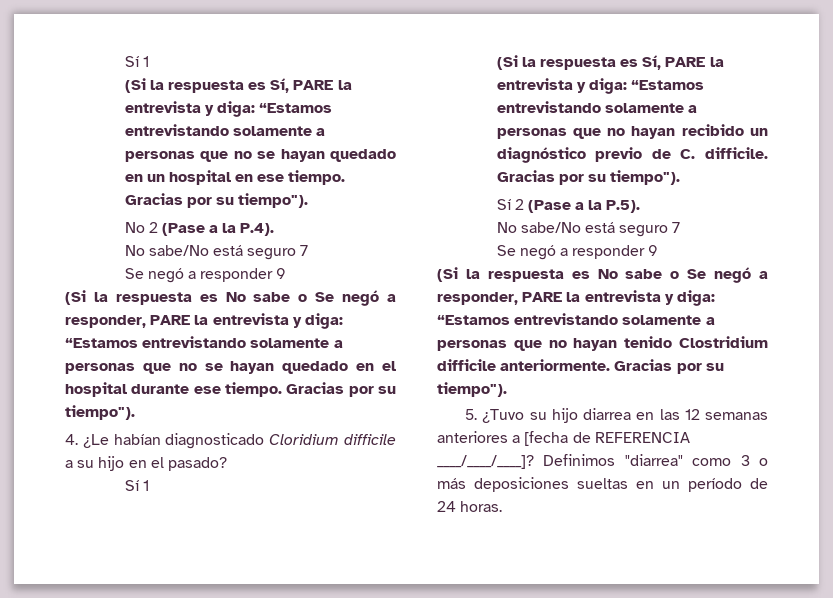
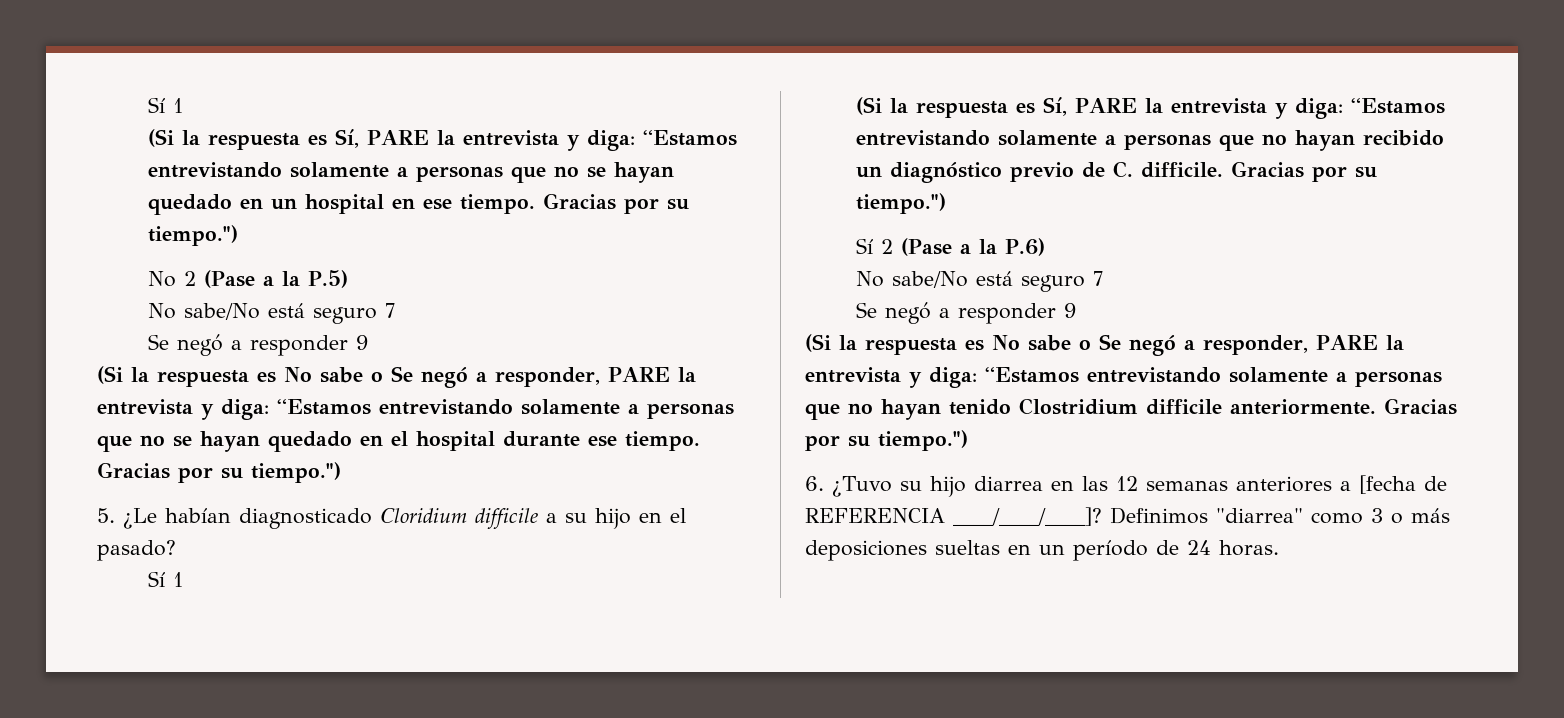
- (Si la respuesta es Sí, PARE la entrevista y diga: “Estamos entrevistando solamente a personas que no se hayan quedado en un hospital en ese tiempo. Gracias por su tiempo").
+ (Si la respuesta es Sí, PARE la entrevista y diga: “Estamos entrevistando solamente a personas que no se hayan quedado en un hospital en ese tiempo. Gracias por su tiempo.")
- No 2 (Pase a la P.4).
+ No 2 (Pase a la P.5)
- (Si la respuesta es No sabe o Se negó a responder, PARE la entrevista y diga: “Estamos entrevistando solamente a personas que no se hayan quedado en el hospital durante ese tiempo. Gracias por su tiempo").
- 4. ¿Le habían diagnosticado Cloridium difficile a su hijo en el pasado?
+ (Si la respuesta es No sabe o Se negó a responder, PARE la entrevista y diga: “Estamos entrevistando solamente a personas que no se hayan quedado en el hospital durante ese tiempo. Gracias por su tiempo.")
+ 5. ¿Le habían diagnosticado Cloridium difficile a su hijo en el pasado?
- (Si la respuesta es Sí, PARE la entrevista y diga: “Estamos entrevistando solamente a personas que no hayan recibido un diagnóstico previo de C. difficile. Gracias por su tiempo").
+ (Si la respuesta es Sí, PARE la entrevista y diga: “Estamos entrevistando solamente a personas que no hayan recibido un diagnóstico previo de C. difficile. Gracias por su tiempo.")
- Sí 2 (Pase a la P.5).
+ Sí 2 (Pase a la P.6)
- (Si la respuesta es No sabe o Se negó a responder, PARE la entrevista y diga: “Estamos entrevistando solamente a personas que no hayan tenido Clostridium difficile anteriormente. Gracias por su tiempo").
- 5. ¿Tuvo su hijo diarrea en las 12 semanas anteriores a [fecha de REFERENCIA ____/____/____]?
+ (Si la respuesta es No sabe o Se negó a responder, PARE la entrevista y diga: “Estamos entrevistando solamente a personas que no hayan tenido Clostridium difficile anteriormente. Gracias por su tiempo.")
+ 6. ¿Tuvo su hijo diarrea en las 12 semanas anteriores a [fecha de REFERENCIA ____/____/____]?

